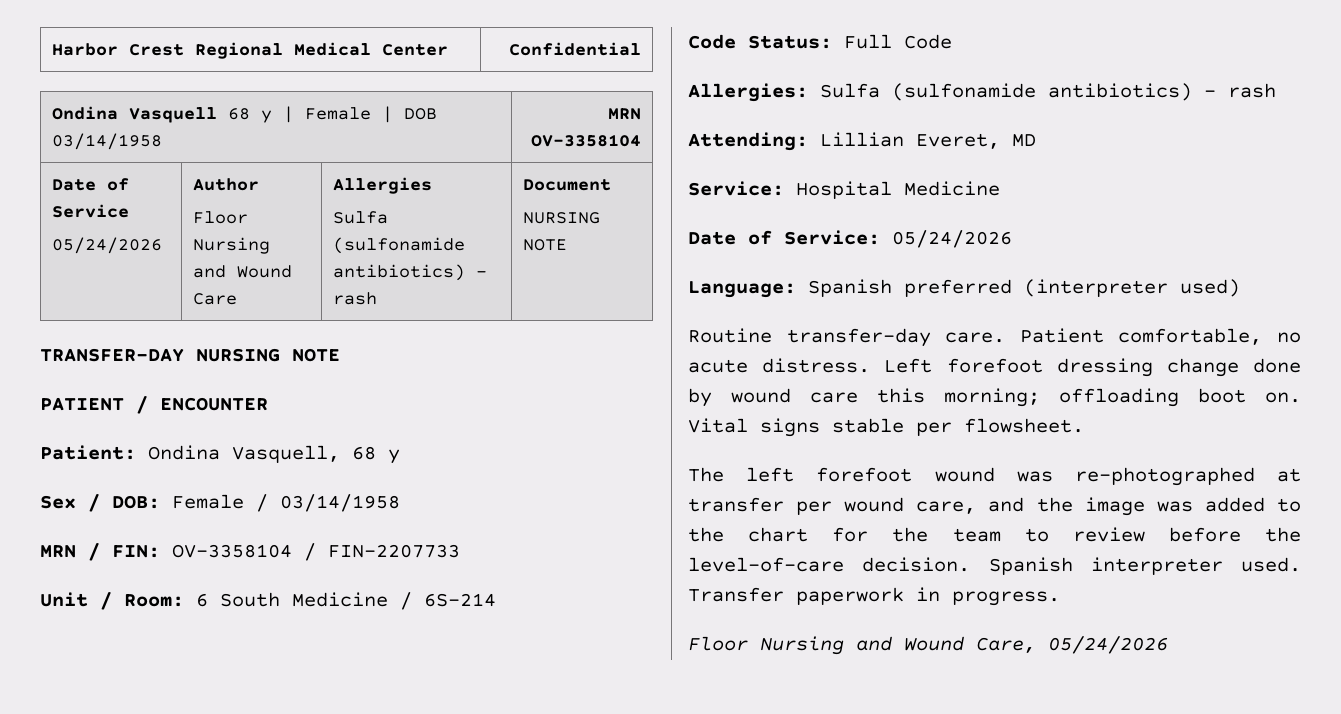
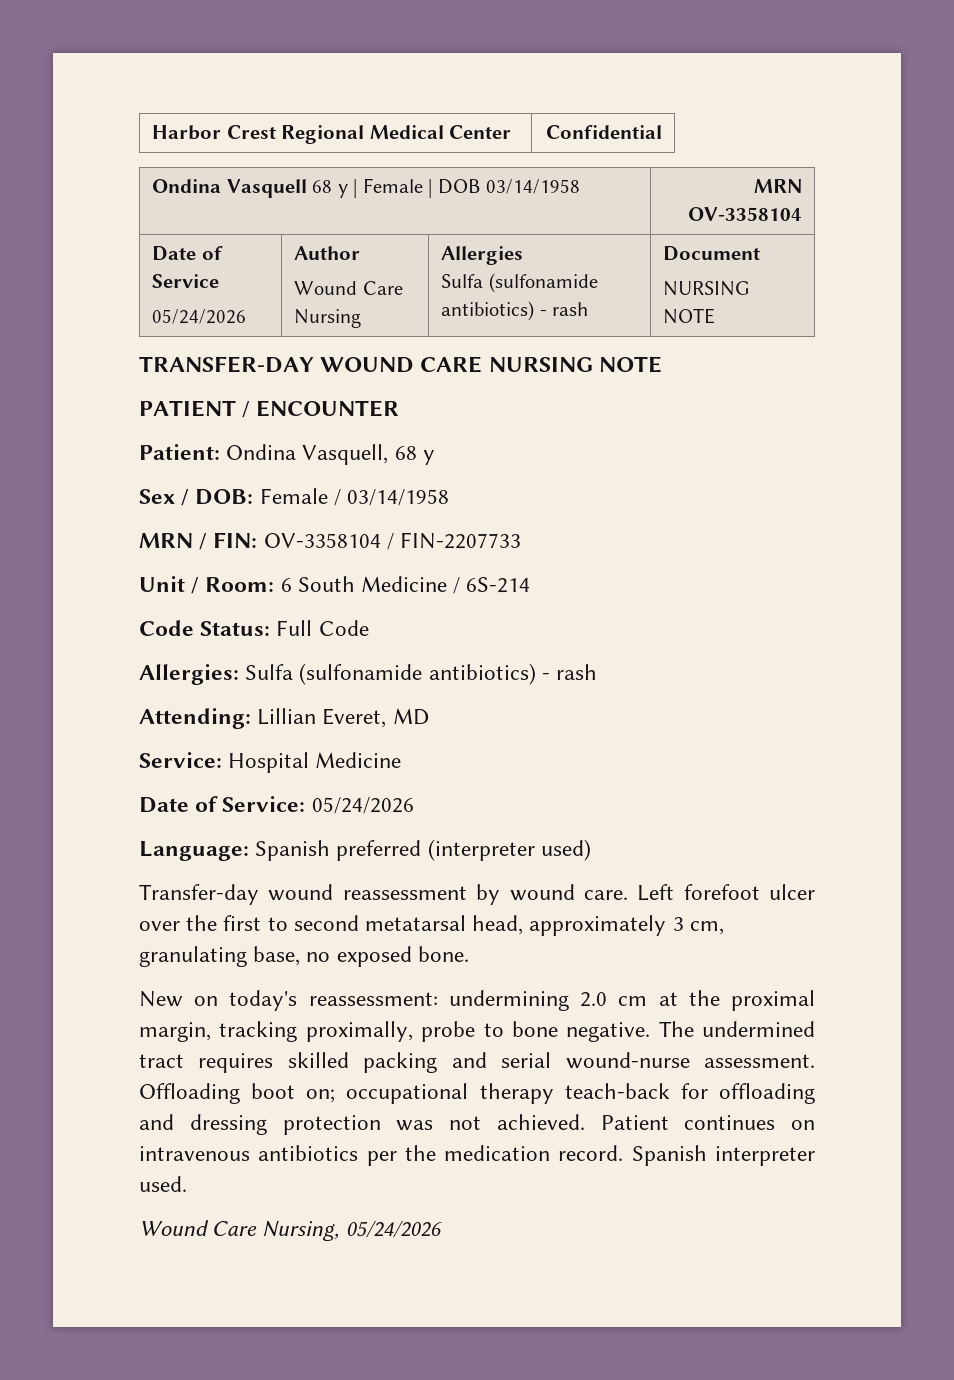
  Date of Service
  05/24/2026 | Author
- Floor Nursing and Wound Care | Allergies
+ Wound Care Nursing | Allergies
- TRANSFER-DAY NURSING NOTE
+ TRANSFER-DAY WOUND CARE NURSING NOTE
- Routine transfer-day care. Patient comfortable, no acute distress. Left forefoot dressing change done by wound care this morning; offloading boot on. Vital signs stable per flowsheet.
- The left forefoot wound was re-photographed at transfer per wound care, and the image was added to the chart for the team to review before the level-of-care decision. Spanish interpreter used. Transfer paperwork in progress.
- Floor Nursing and Wound Care, 05/24/2026
+ Transfer-day wound reassessment by wound care. Left forefoot ulcer over the first to second metatarsal head, approximately 3 cm, granulating base, no exposed bone.
+ New on today's reassessment: undermining 2.0 cm at the proximal margin, tracking proximally, probe to bone negative. The undermined tract requires skilled packing and serial wound-nurse assessment. Offloading boot on; occupational therapy teach-back for offloading and dressing protection was not achieved. Patient continues on intravenous antibiotics per the medication record. Spanish interpreter used.
+ Wound Care Nursing, 05/24/2026

